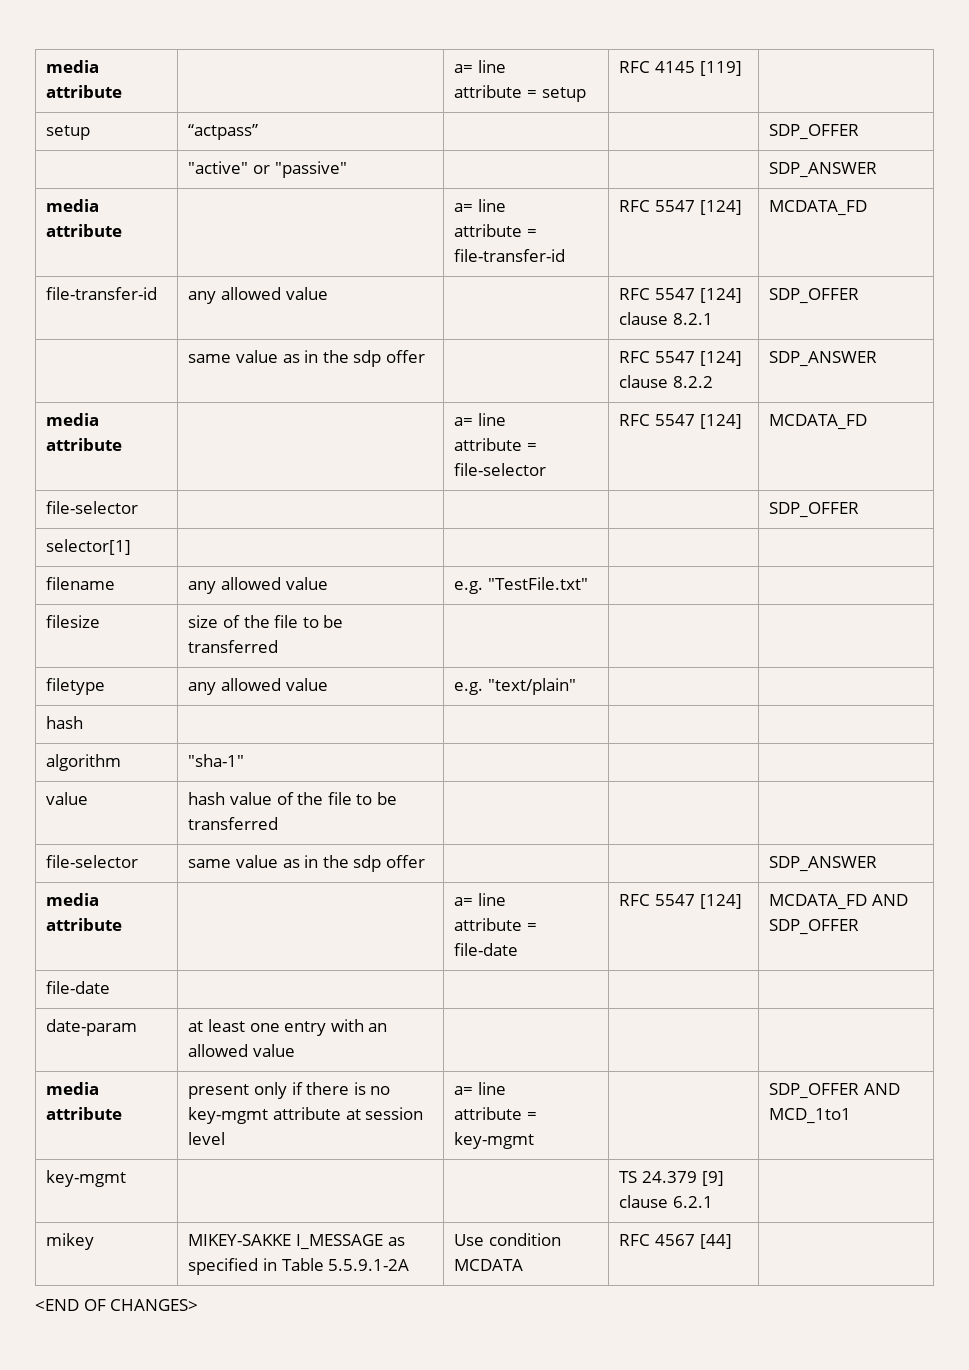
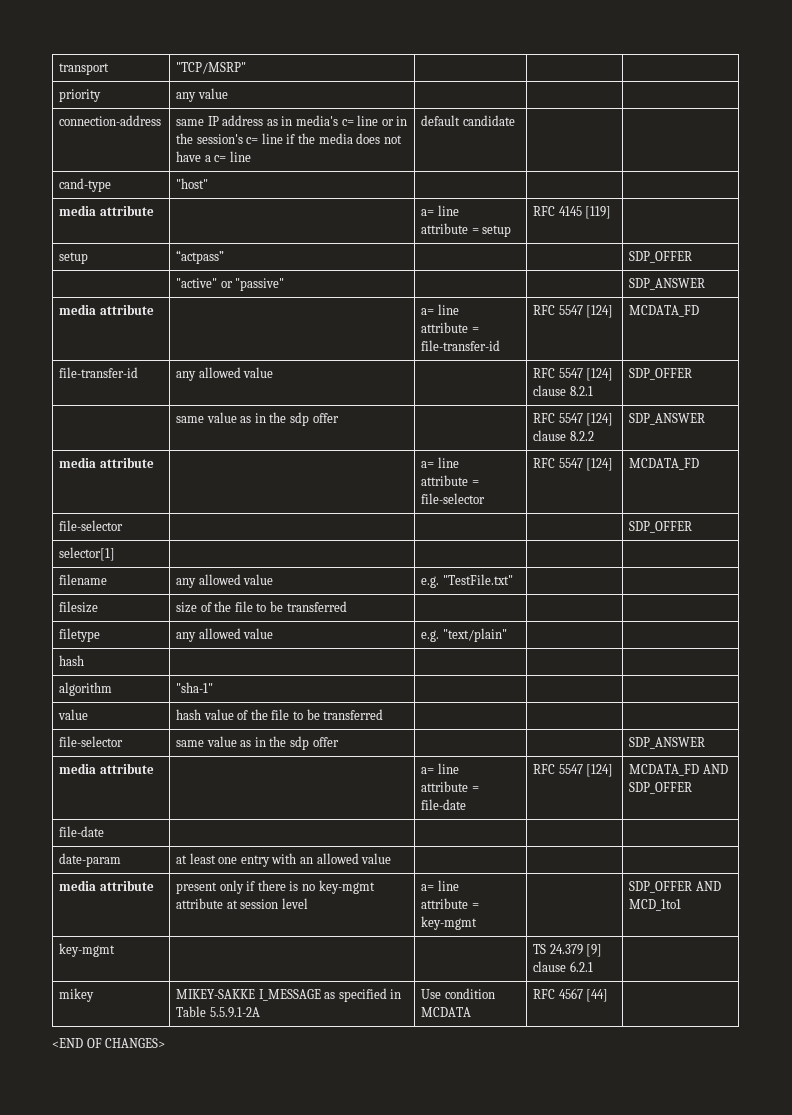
+ transport | "TCP/MSRP" | | |
+ priority | any value | | |
+ connection-address | same IP address as in media's c= line or in the session's c= line if the media does not have a c= line | default candidate | |
+ cand-type | "host" | | |

